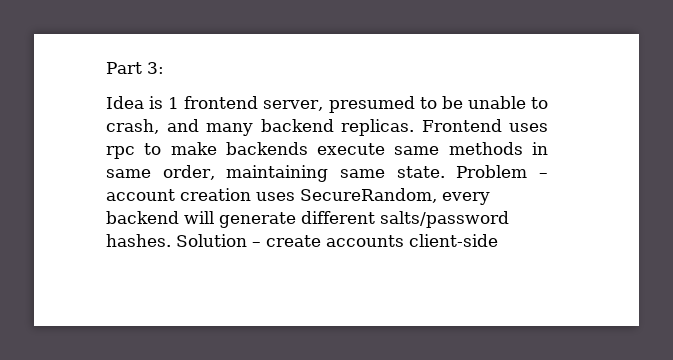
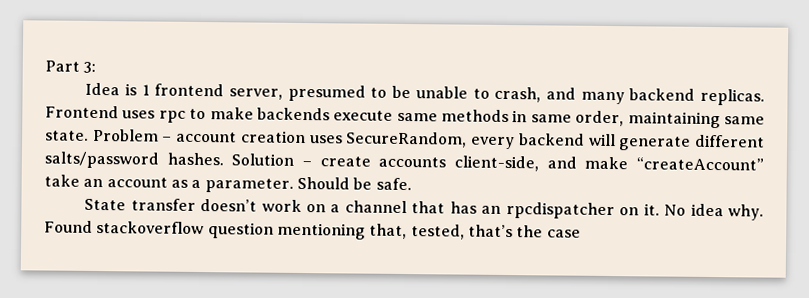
- Solution – create accounts client-side
+ Solution – create accounts client-side, and make “createAccount” take an account as a parameter. Should be safe.
+ State transfer doesn’t work on a channel that has an rpcdispatcher on it. No idea why. Found stackoverflow question mentioning that, tested, that’s the case

